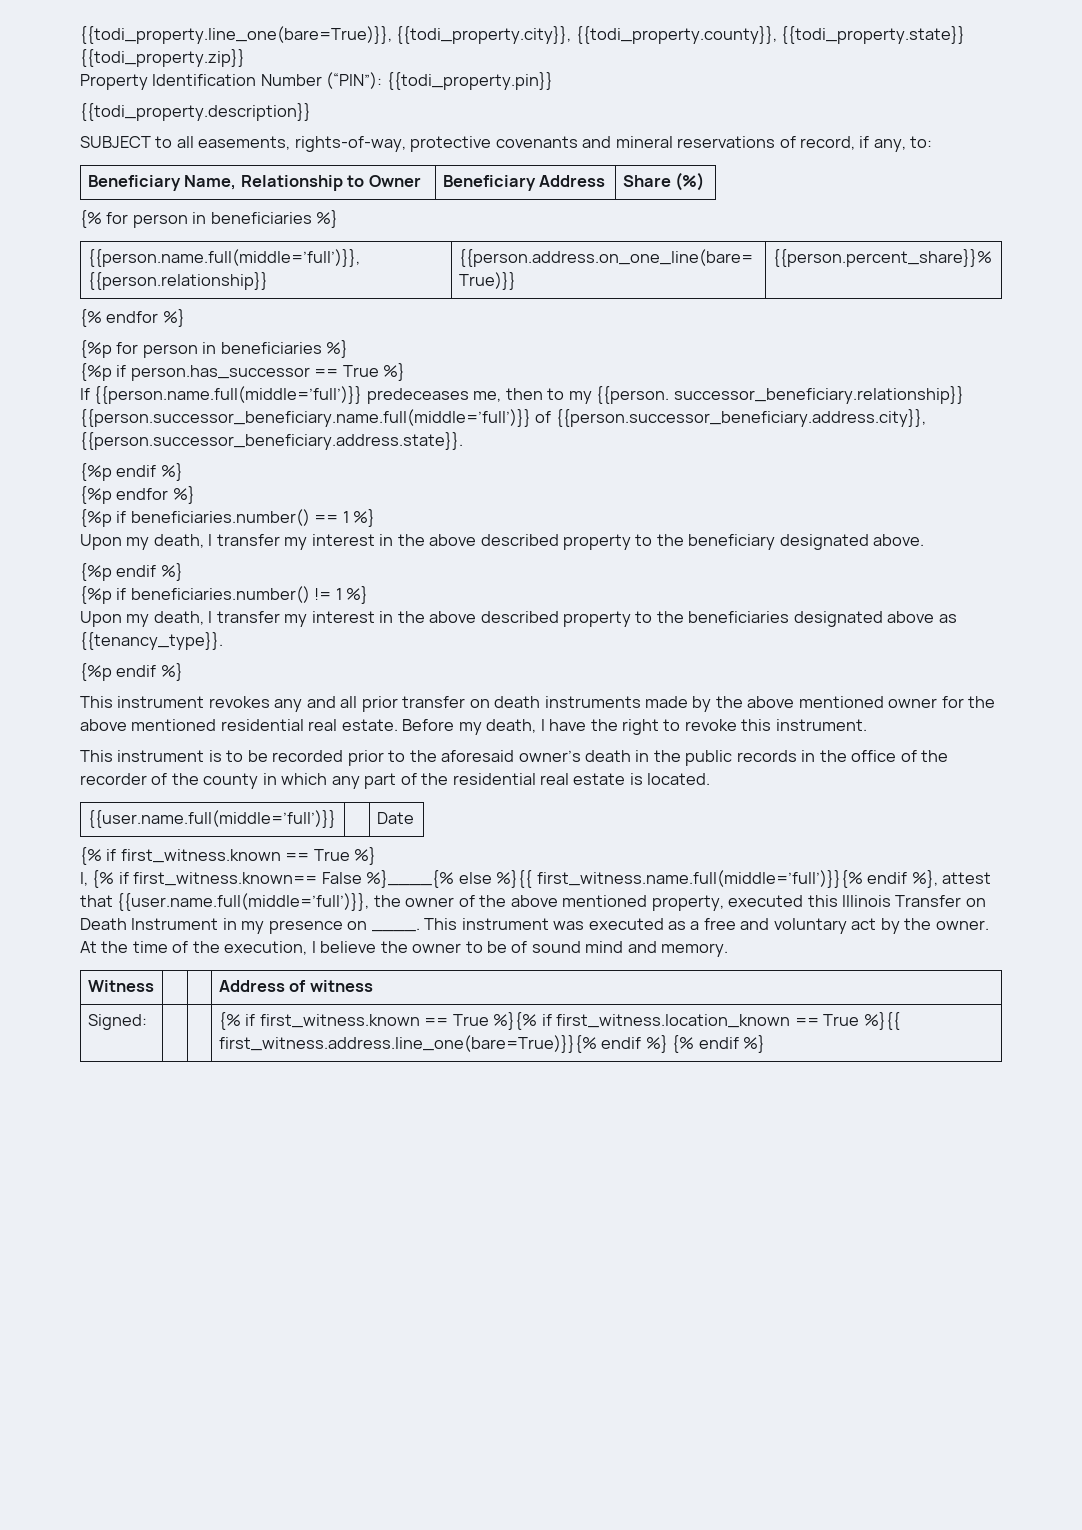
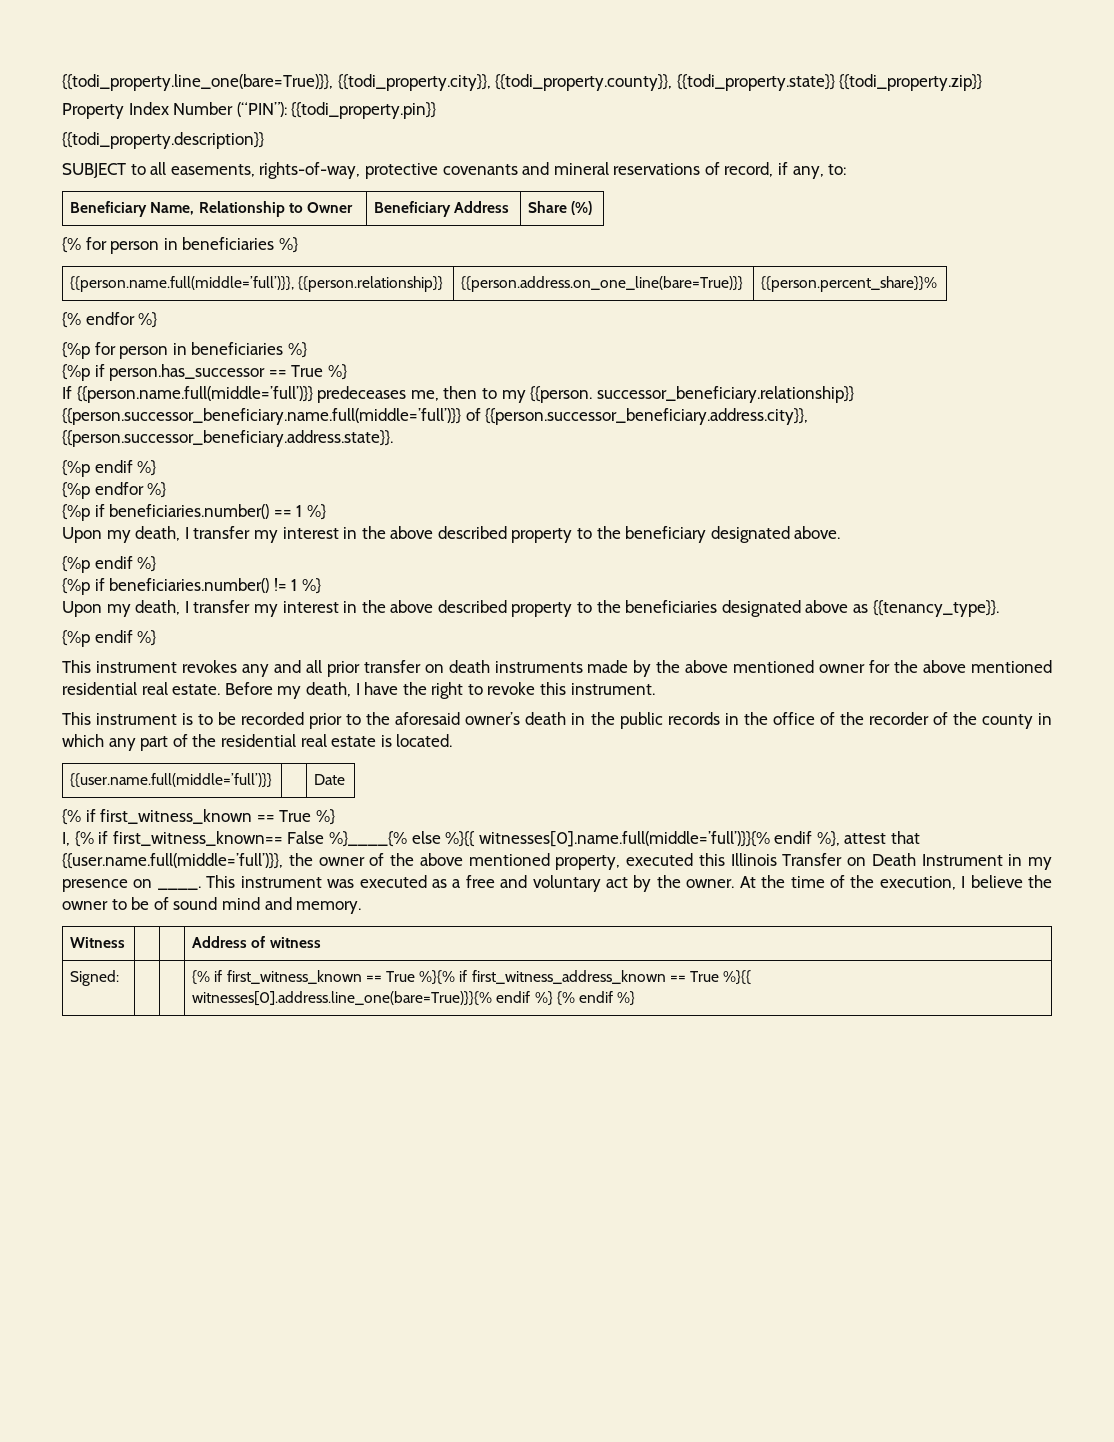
- Property Identification Number (“PIN”): {{todi_property.pin}}
+ Property Index Number (“PIN”): {{todi_property.pin}}
- {% if first_witness.known == True %}
+ {% if first_witness_known == True %}
- I, {% if first_witness.known== False %}____{% else %}{{ first_witness.name.full(middle=’full’)}}{% endif %}, attest that {{user.name.full(middle=’full’)}}, the owner of the above mentioned property, executed this Illinois Transfer on Death Instrument in my presence on ____.
+ I, {% if first_witness_known== False %}____{% else %}{{ witnesses[0].name.full(middle=’full’)}}{% endif %}, attest that {{user.name.full(middle=’full’)}}, the owner of the above mentioned property, executed this Illinois Transfer on Death Instrument in my presence on ____.
- Signed: | | | {% if first_witness.known == True %}{% if first_witness.location_known == True %}{{ first_witness.address.line_one(bare=True)}}{% endif %} {% endif %}
+ Signed: | | | {% if first_witness_known == True %}{% if first_witness_address_known == True %}{{ witnesses[0].address.line_one(bare=True)}}{% endif %} {% endif %}

